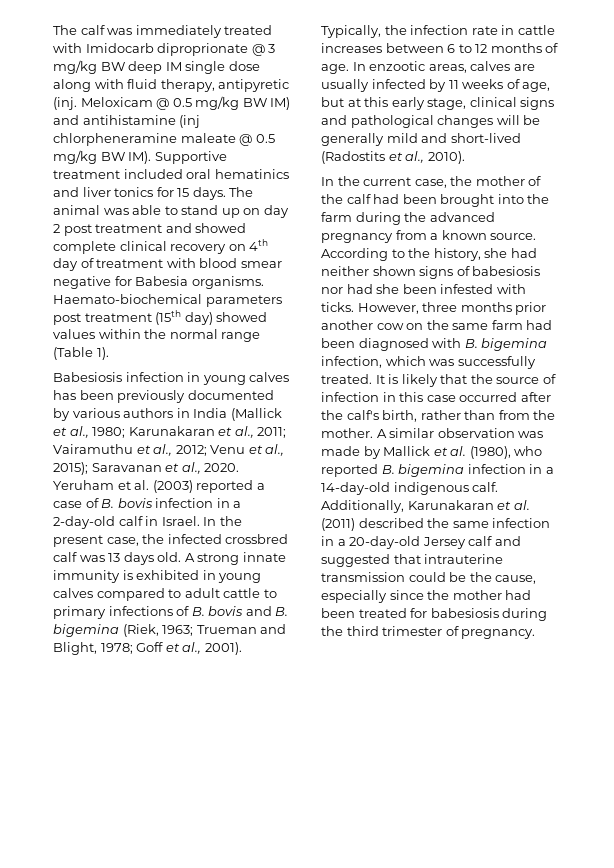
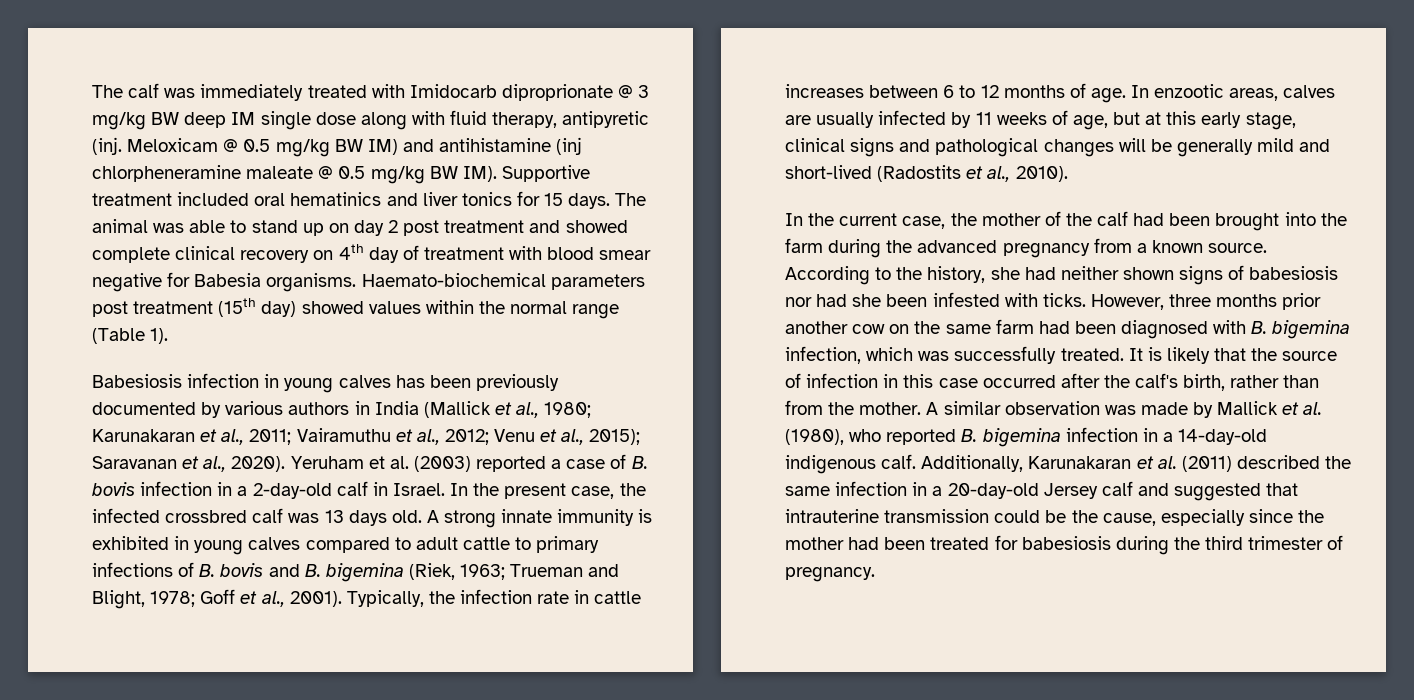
- Babesiosis infection in young calves has been previously documented by various authors in India (Mallick et al., 1980; Karunakaran et al., 2011; Vairamuthu et al., 2012; Venu et al., 2015); Saravanan et al., 2020.
+ Babesiosis infection in young calves has been previously documented by various authors in India (Mallick et al., 1980; Karunakaran et al., 2011; Vairamuthu et al., 2012; Venu et al., 2015); Saravanan et al., 2020).

